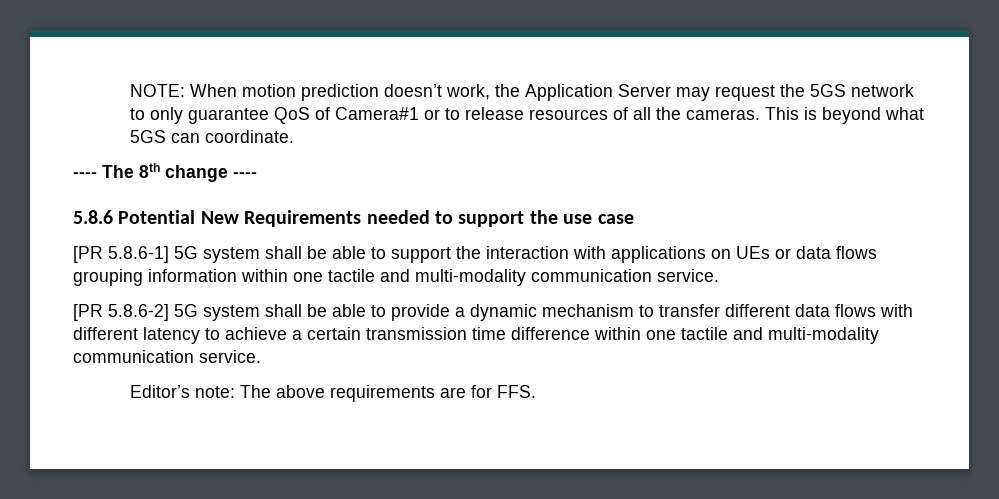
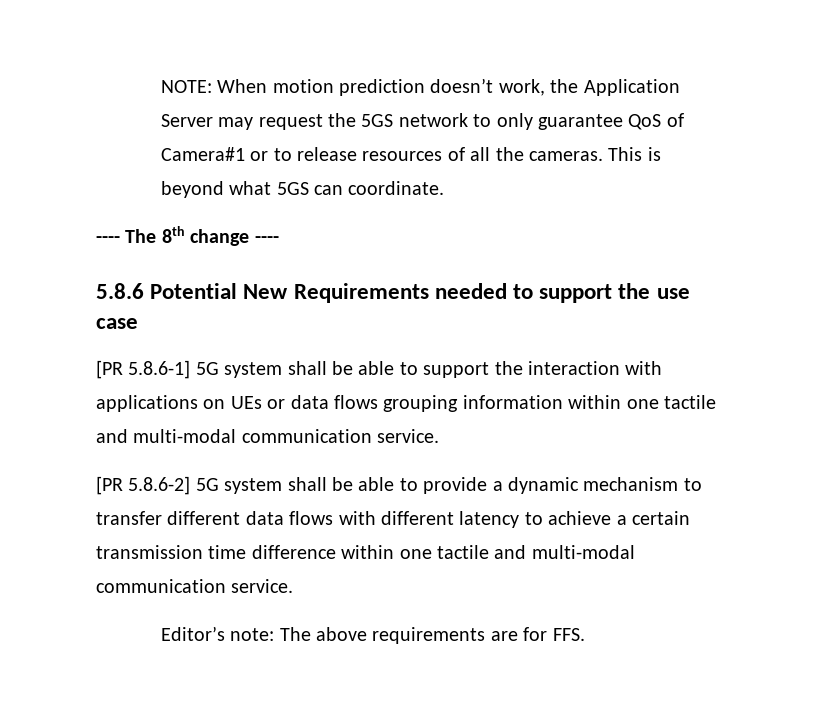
- [PR 5.8.6-1] 5G system shall be able to support the interaction with applications on UEs or data flows grouping information within one tactile and multi-modality communication service.
+ [PR 5.8.6-1] 5G system shall be able to support the interaction with applications on UEs or data flows grouping information within one tactile and multi-modal communication service.
- [PR 5.8.6-2] 5G system shall be able to provide a dynamic mechanism to transfer different data flows with different latency to achieve a certain transmission time difference within one tactile and multi-modality communication service.
+ [PR 5.8.6-2] 5G system shall be able to provide a dynamic mechanism to transfer different data flows with different latency to achieve a certain transmission time difference within one tactile and multi-modal communication service.

